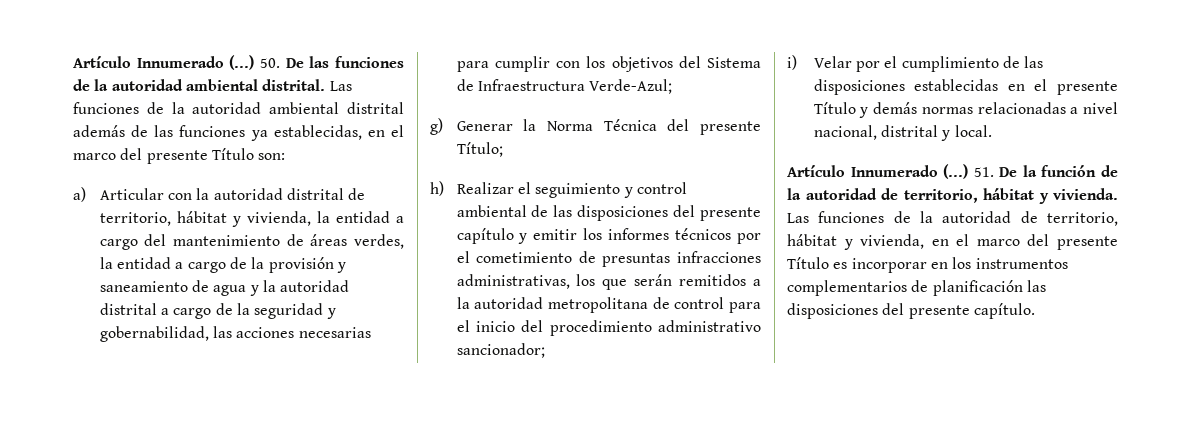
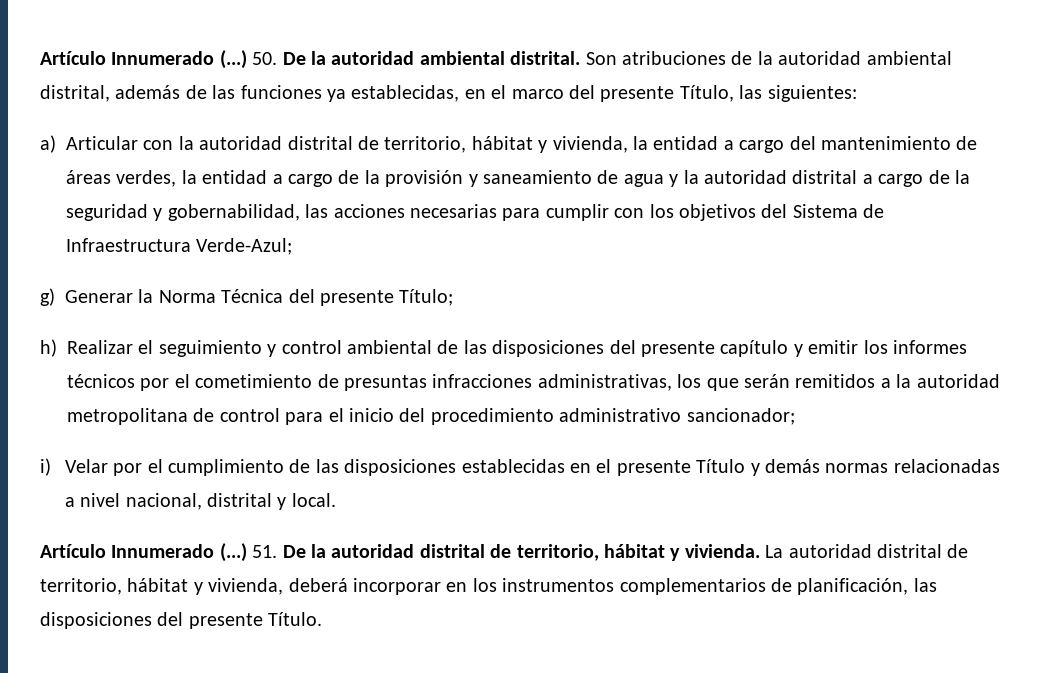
- 50. De las funciones de la autoridad ambiental distrital. Las funciones de la autoridad ambiental distrital además de las funciones ya establecidas, en el marco del presente Título son:
+ 50. De la autoridad ambiental distrital. Son atribuciones de la autoridad ambiental distrital, además de las funciones ya establecidas, en el marco del presente Título, las siguientes:
- 51. De la función de la autoridad de territorio, hábitat y vivienda.
+ 51. De la autoridad distrital de territorio, hábitat y vivienda.
- Las funciones de la autoridad de territorio, hábitat y vivienda, en el marco del presente Título es incorporar en los instrumentos complementarios de planificación las disposiciones del presente capítulo.
+ La autoridad distrital de territorio, hábitat y vivienda, deberá incorporar en los instrumentos complementarios de planificación, las disposiciones del presente Título.

